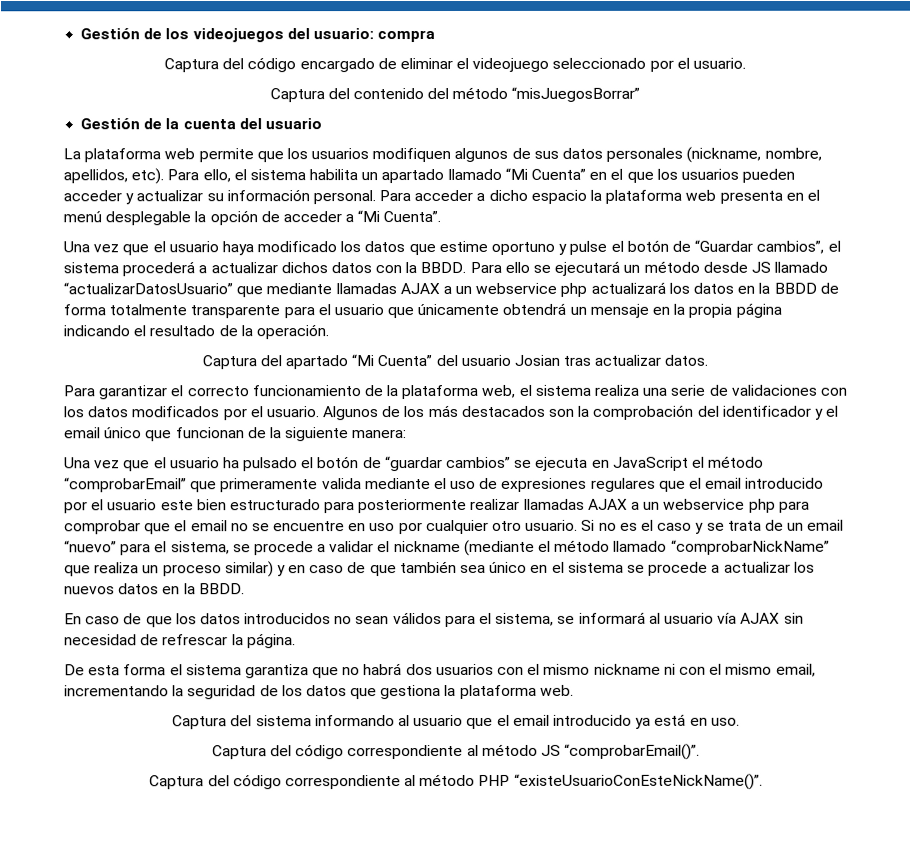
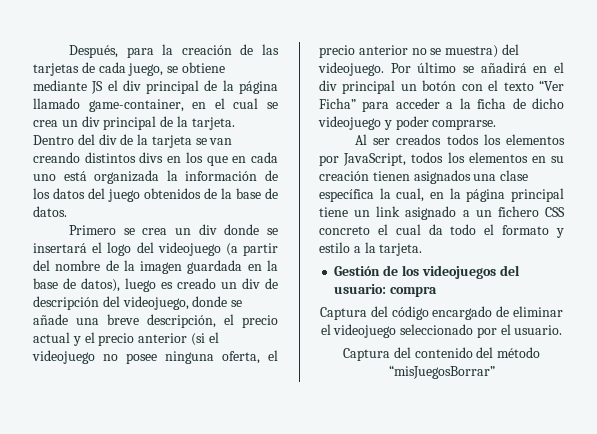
+ Después, para la creación de las tarjetas de cada juego, se obtiene mediante JS el div principal de la página llamado game-container, en el cual se crea un div principal de la tarjeta. Dentro del div de la tarjeta se van creando distintos divs en los que en cada uno está organizada la información de los datos del juego obtenidos de la base de datos.
+ Primero se crea un div donde se insertará el logo del videojuego (a partir del nombre de la imagen guardada en la base de datos), luego es creado un div de descripción del videojuego, donde se añade una breve descripción, el precio actual y el precio anterior (si el videojuego no posee ninguna oferta, el precio anterior no se muestra) del videojuego. Por último se añadirá en el div principal un botón con el texto “Ver Ficha” para acceder a la ficha de dicho videojuego y poder comprarse.
+ Al ser creados todos los elementos por JavaScript, todos los elementos en su creación tienen asignados una clase específica la cual, en la página principal tiene un link asignado a un fichero CSS concreto el cual da todo el formato y estilo a la tarjeta.
- Gestión de la cuenta del usuario
- La plataforma web permite que los usuarios modifiquen algunos de sus datos personales (nickname, nombre, apellidos, etc). Para ello, el sistema habilita un apartado llamado “Mi Cuenta” en el que los usuarios pueden acceder y actualizar su información personal. Para acceder a dicho espacio la plataforma web presenta en el menú desplegable la opción de acceder a “Mi Cuenta”.
- Una vez que el usuario haya modificado los datos que estime oportuno y pulse el botón de “Guardar cambios”, el sistema procederá a actualizar dichos datos con la BBDD. Para ello se ejecutará un método desde JS llamado “actualizarDatosUsuario” que mediante llamadas AJAX a un webservice php actualizará los datos en la BBDD de forma totalmente transparente para el usuario que únicamente obtendrá un mensaje en la propia página indicando el resultado de la operación.
- Captura del apartado “Mi Cuenta” del usuario Josian tras actualizar datos.
- Para garantizar el correcto funcionamiento de la plataforma web, el sistema realiza una serie de validaciones con los datos modificados por el usuario. Algunos de los más destacados son la comprobación del identificador y el email único que funcionan de la siguiente manera:
- Una vez que el usuario ha pulsado el botón de “guardar cambios” se ejecuta en JavaScript el método “comprobarEmail” que primeramente valida mediante el uso de expresiones regulares que el email introducido por el usuario este bien estructurado para posteriormente realizar llamadas AJAX a un webservice php para comprobar que el email no se encuentre en uso por cualquier otro usuario. Si no es el caso y se trata de un email “nuevo” para el sistema, se procede a validar el nickname (mediante el método llamado “comprobarNickName” que realiza un proceso similar) y en caso de que también sea único en el sistema se procede a actualizar los nuevos datos en la BBDD.
- En caso de que los datos introducidos no sean válidos para el sistema, se informará al usuario vía AJAX sin necesidad de refrescar la página.
- De esta forma el sistema garantiza que no habrá dos usuarios con el mismo nickname ni con el mismo email, incrementando la seguridad de los datos que gestiona la plataforma web.
- Captura del sistema informando al usuario que el email introducido ya está en uso.
- Captura del código correspondiente al método JS “comprobarEmail()”.
- Captura del código correspondiente al método PHP “existeUsuarioConEsteNickName()”.

